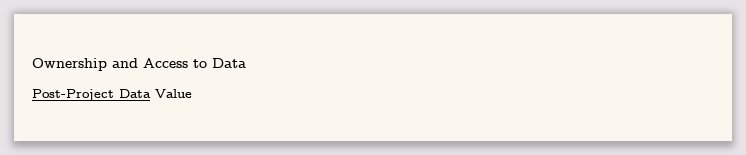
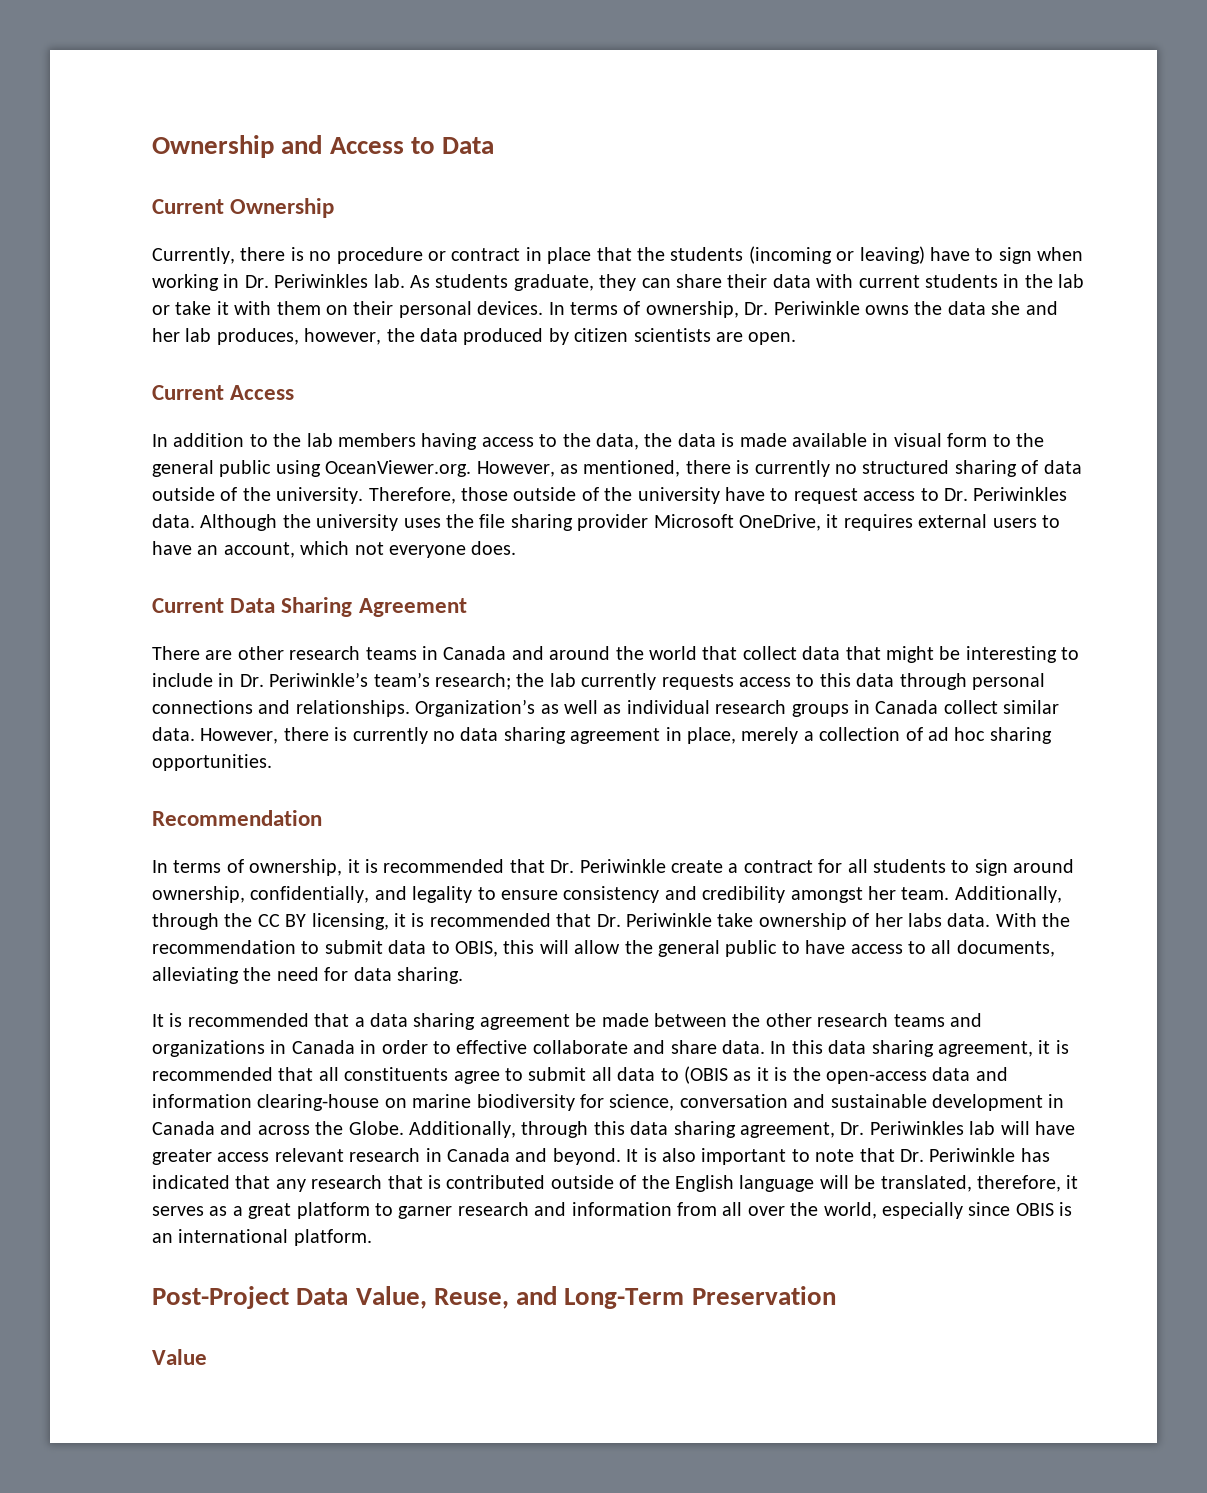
- Post-Project Data Value
+ Current Ownership
+ Currently, there is no procedure or contract in place that the students (incoming or leaving) have to sign when working in Dr. Periwinkles lab. As students graduate, they can share their data with current students in the lab or take it with them on their personal devices. In terms of ownership, Dr. Periwinkle owns the data she and her lab produces, however, the data produced by citizen scientists are open.
+ Current Access
+ In addition to the lab members having access to the data, the data is made available in visual form to the general public using OceanViewer.org. However, as mentioned, there is currently no structured sharing of data outside of the university. Therefore, those outside of the university have to request access to Dr. Periwinkles data. Although the university uses the file sharing provider Microsoft OneDrive, it requires external users to have an account, which not everyone does.
+ Current Data Sharing Agreement
+ There are other research teams in Canada and around the world that collect data that might be interesting to include in Dr. Periwinkle’s team’s research; the lab currently requests access to this data through personal connections and relationships. Organization’s as well as individual research groups in Canada collect similar data. However, there is currently no data sharing agreement in place, merely a collection of ad hoc sharing opportunities.
+ Recommendation
+ In terms of ownership, it is recommended that Dr. Periwinkle create a contract for all students to sign around ownership, confidentially, and legality to ensure consistency and credibility amongst her team. Additionally, through the CC BY licensing, it is recommended that Dr. Periwinkle take ownership of her labs data. With the recommendation to submit data to OBIS, this will allow the general public to have access to all documents, alleviating the need for data sharing.
+ It is recommended that a data sharing agreement be made between the other research teams and organizations in Canada in order to effective collaborate and share data. In this data sharing agreement, it is recommended that all constituents agree to submit all data to (OBIS as it is the open-access data and information clearing-house on marine biodiversity for science, conversation and sustainable development in Canada and across the Globe. Additionally, through this data sharing agreement, Dr. Periwinkles lab will have greater access relevant research in Canada and beyond. It is also important to note that Dr. Periwinkle has indicated that any research that is contributed outside of the English language will be translated, therefore, it serves as a great platform to garner research and information from all over the world, especially since OBIS is an international platform.
+ Post-Project Data Value, Reuse, and Long-Term Preservation
+ Value

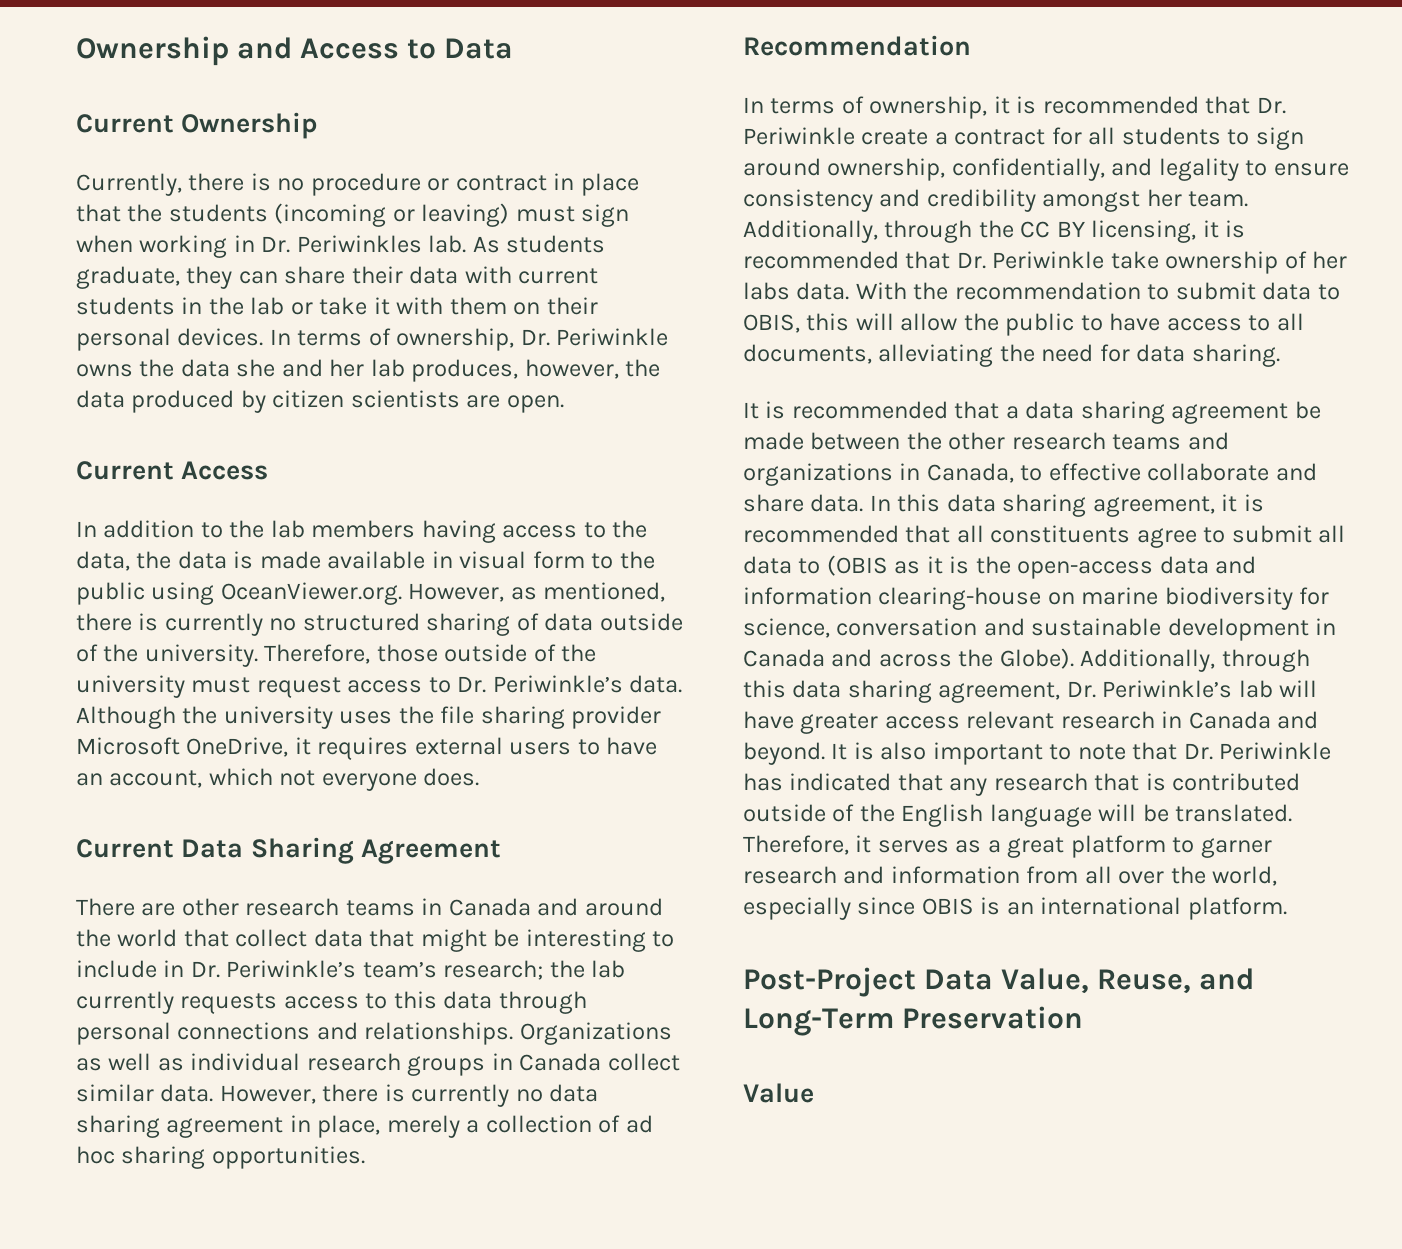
- Currently, there is no procedure or contract in place that the students (incoming or leaving) have to sign when working in Dr. Periwinkles lab.
+ Currently, there is no procedure or contract in place that the students (incoming or leaving) must sign when working in Dr. Periwinkles lab.
- In addition to the lab members having access to the data, the data is made available in visual form to the general public using OceanViewer.org. However, as mentioned, there is currently no structured sharing of data outside of the university.
+ In addition to the lab members having access to the data, the data is made available in visual form to the public using OceanViewer.org. However, as mentioned, there is currently no structured sharing of data outside of the university.
- Therefore, those outside of the university have to request access to Dr. Periwinkles data.
+ Therefore, those outside of the university must request access to Dr. Periwinkle’s data.
- Organization’s as well as individual research groups in Canada collect similar data.
+ Organizations as well as individual research groups in Canada collect similar data.
- With the recommendation to submit data to OBIS, this will allow the general public to have access to all documents, alleviating the need for data sharing.
+ With the recommendation to submit data to OBIS, this will allow the public to have access to all documents, alleviating the need for data sharing.
- It is recommended that a data sharing agreement be made between the other research teams and organizations in Canada in order to effective collaborate and share data.
+ It is recommended that a data sharing agreement be made between the other research teams and organizations in Canada, to effective collaborate and share data.
- In this data sharing agreement, it is recommended that all constituents agree to submit all data to (OBIS as it is the open-access data and information clearing-house on marine biodiversity for science, conversation and sustainable development in Canada and across the Globe.
+ In this data sharing agreement, it is recommended that all constituents agree to submit all data to (OBIS as it is the open-access data and information clearing-house on marine biodiversity for science, conversation and sustainable development in Canada and across the Globe).
- Additionally, through this data sharing agreement, Dr. Periwinkles lab will have greater access relevant research in Canada and beyond.
+ Additionally, through this data sharing agreement, Dr. Periwinkle’s lab will have greater access relevant research in Canada and beyond.
- It is also important to note that Dr. Periwinkle has indicated that any research that is contributed outside of the English language will be translated, therefore, it serves as a great platform to garner research and information from all over the world, especially since OBIS is an international platform.
+ It is also important to note that Dr. Periwinkle has indicated that any research that is contributed outside of the English language will be translated. Therefore, it serves as a great platform to garner research and information from all over the world, especially since OBIS is an international platform.

